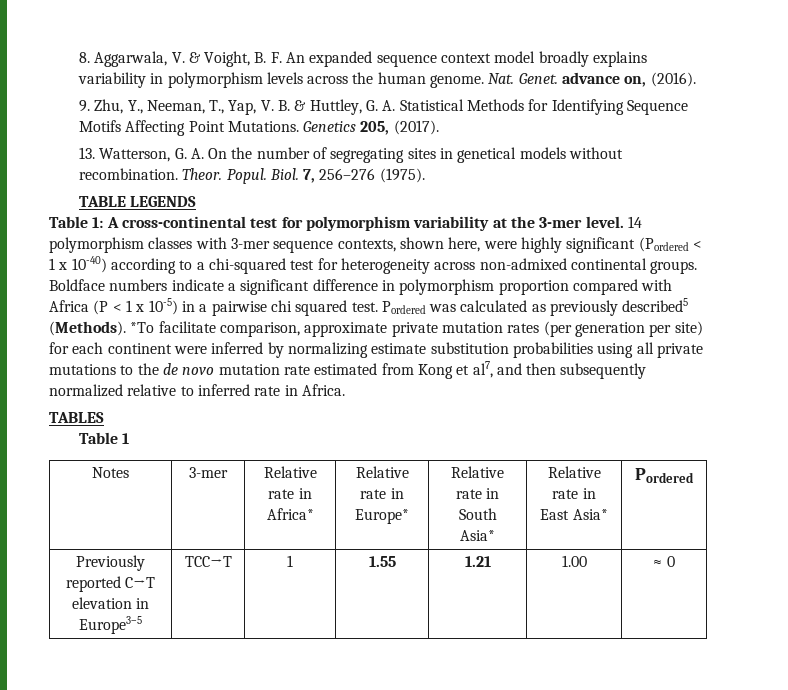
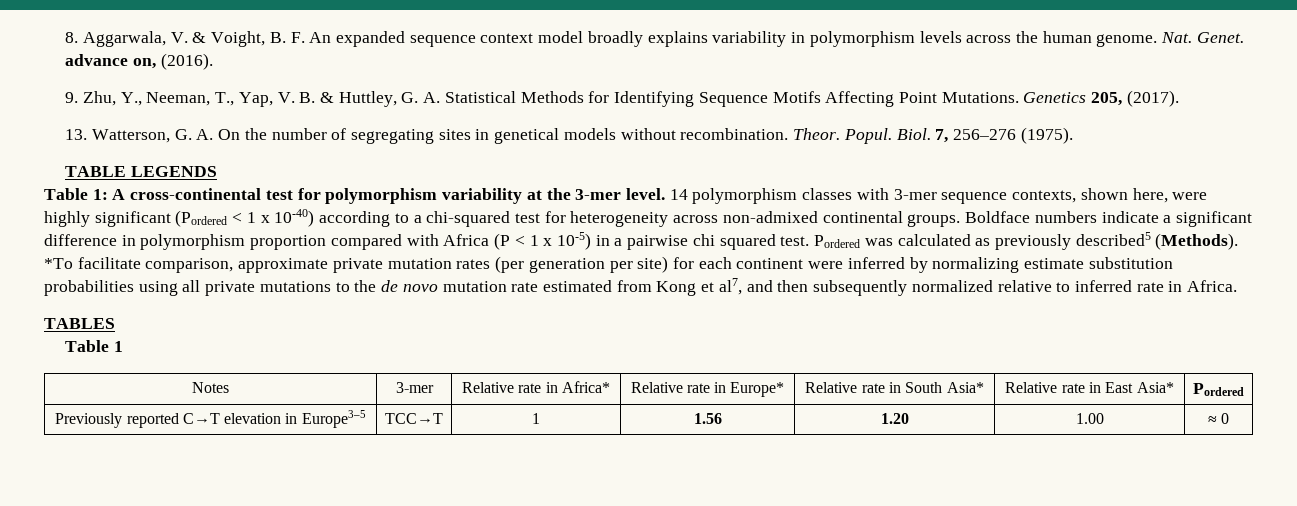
- Previously reported C→T elevation in Europe3–5 | TCC→T | 1 | 1.55 | 1.21 | 1.00 | ≈ 0
+ Previously reported C→T elevation in Europe3–5 | TCC→T | 1 | 1.56 | 1.20 | 1.00 | ≈ 0

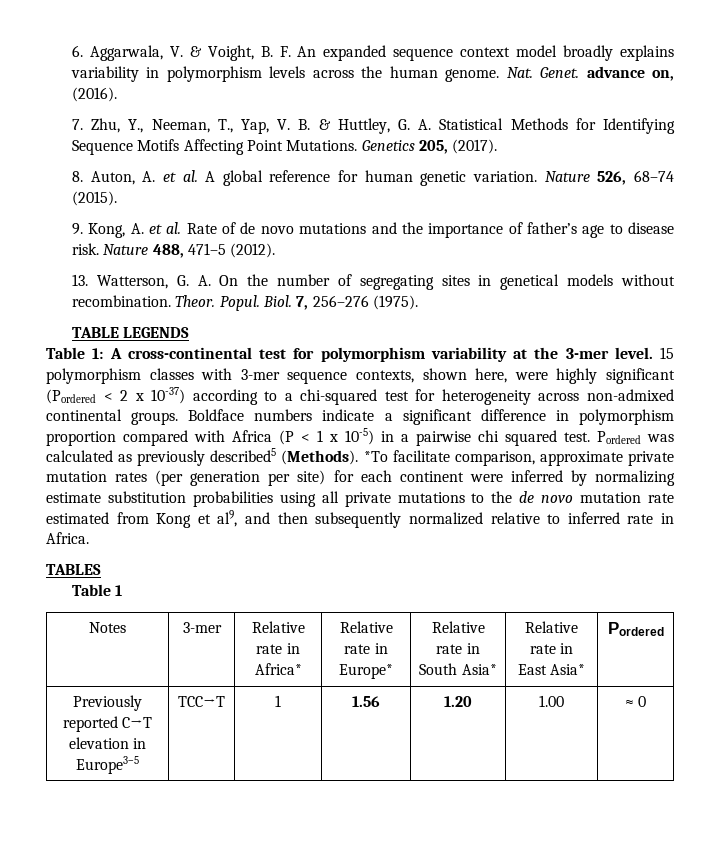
- 8. Aggarwala, V. & Voight, B. F. An expanded sequence context model broadly explains variability in polymorphism levels across the human genome.
+ 6. Aggarwala, V. & Voight, B. F. An expanded sequence context model broadly explains variability in polymorphism levels across the human genome.
- 9. Zhu, Y., Neeman, T., Yap, V. B. & Huttley, G. A. Statistical Methods for Identifying Sequence Motifs Affecting Point Mutations.
+ 7. Zhu, Y., Neeman, T., Yap, V. B. & Huttley, G. A. Statistical Methods for Identifying Sequence Motifs Affecting Point Mutations.
+ 8. Auton, A. et al. A global reference for human genetic variation. Nature 526, 68–74 (2015).
+ 9. Kong, A. et al. Rate of de novo mutations and the importance of father’s age to disease risk. Nature 488, 471–5 (2012).
- 14 polymorphism classes with 3-mer sequence contexts, shown here, were highly significant (Pordered < 1 x 10-40) according to a chi-squared test for heterogeneity across non-admixed continental groups.
+ 15 polymorphism classes with 3-mer sequence contexts, shown here, were highly significant (Pordered < 2 x 10-37) according to a chi-squared test for heterogeneity across non-admixed continental groups.
- *To facilitate comparison, approximate private mutation rates (per generation per site) for each continent were inferred by normalizing estimate substitution probabilities using all private mutations to the de novo mutation rate estimated from Kong et al7, and then subsequently normalized relative to inferred rate in Africa.
+ *To facilitate comparison, approximate private mutation rates (per generation per site) for each continent were inferred by normalizing estimate substitution probabilities using all private mutations to the de novo mutation rate estimated from Kong et al9, and then subsequently normalized relative to inferred rate in Africa.

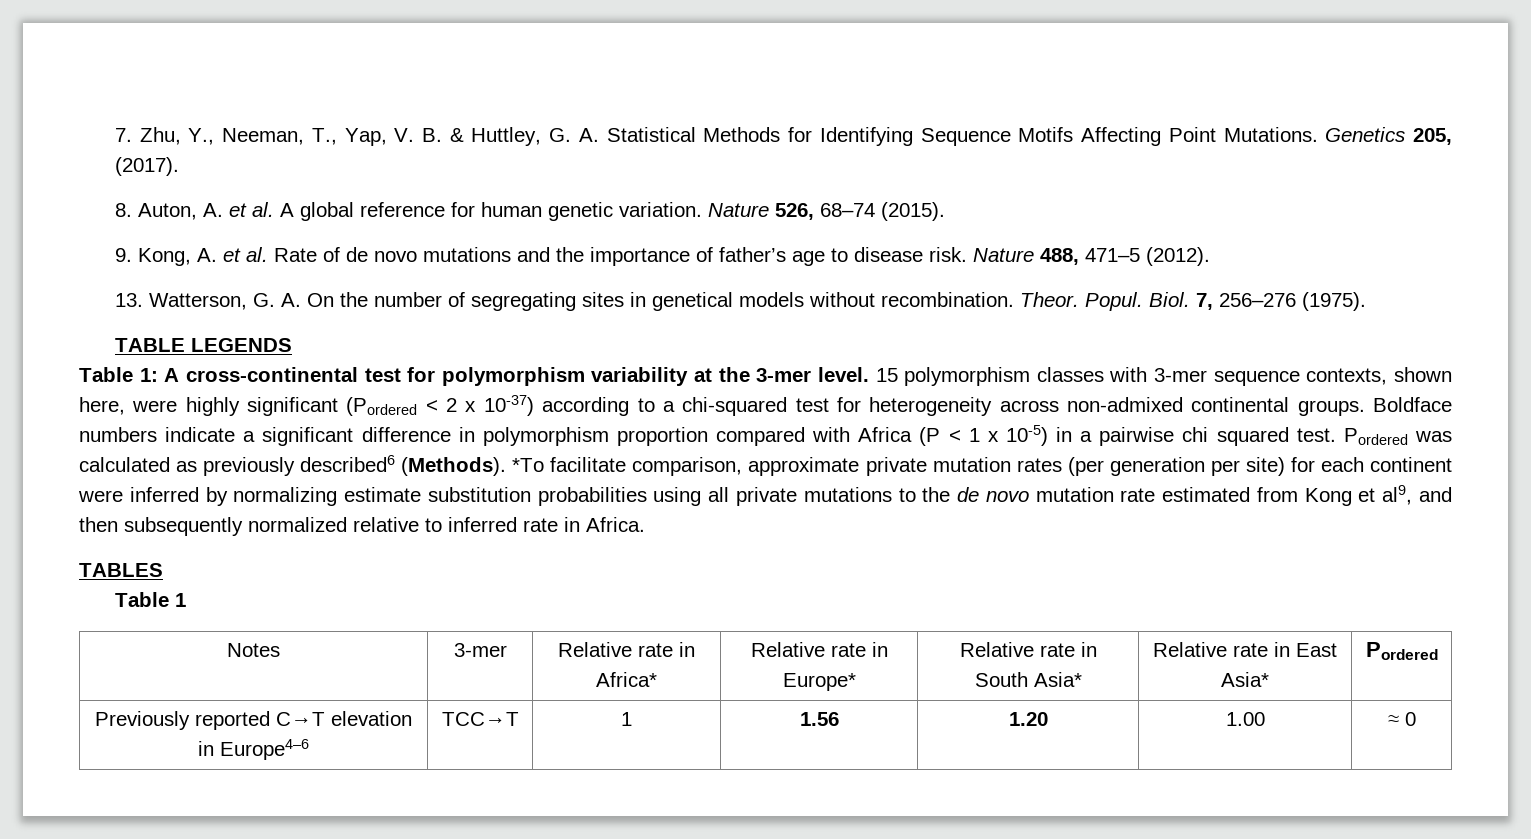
- 6. Aggarwala, V. & Voight, B. F. An expanded sequence context model broadly explains variability in polymorphism levels across the human genome. Nat. Genet. advance on, (2016).
- Pordered was calculated as previously described5 (Methods).
+ Pordered was calculated as previously described6 (Methods).
- Previously reported C→T elevation in Europe3–5 | TCC→T | 1 | 1.56 | 1.20 | 1.00 | ≈ 0
+ Previously reported C→T elevation in Europe4–6 | TCC→T | 1 | 1.56 | 1.20 | 1.00 | ≈ 0

